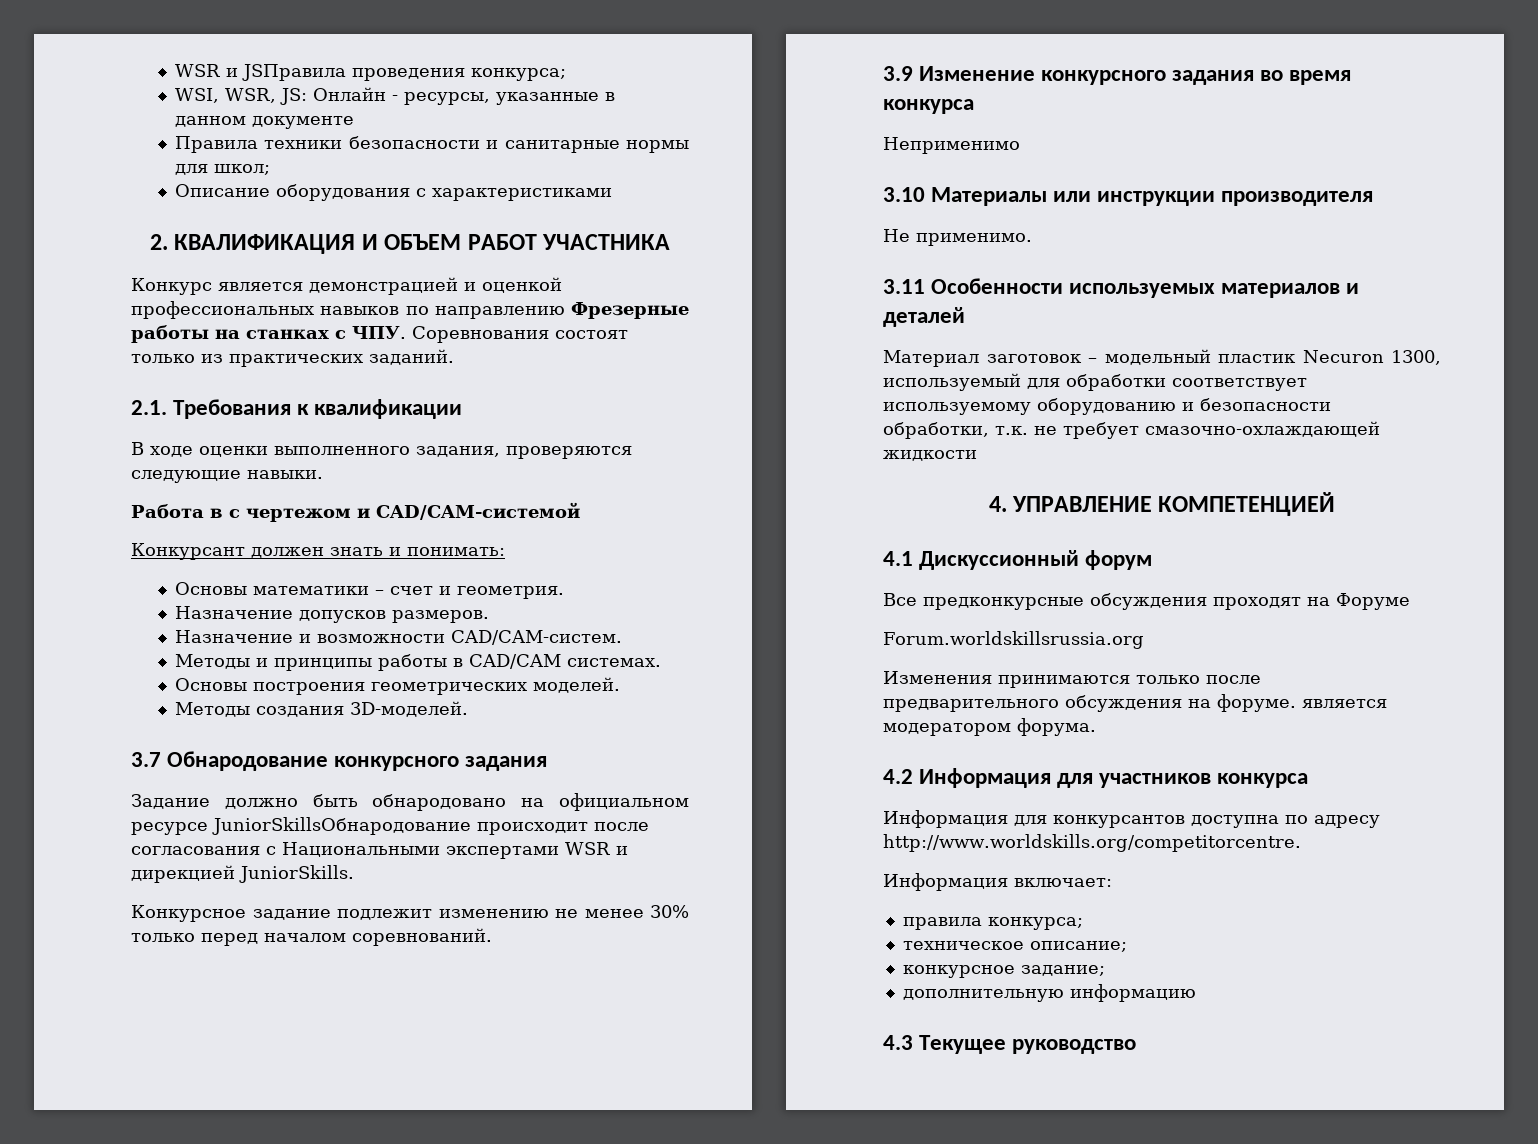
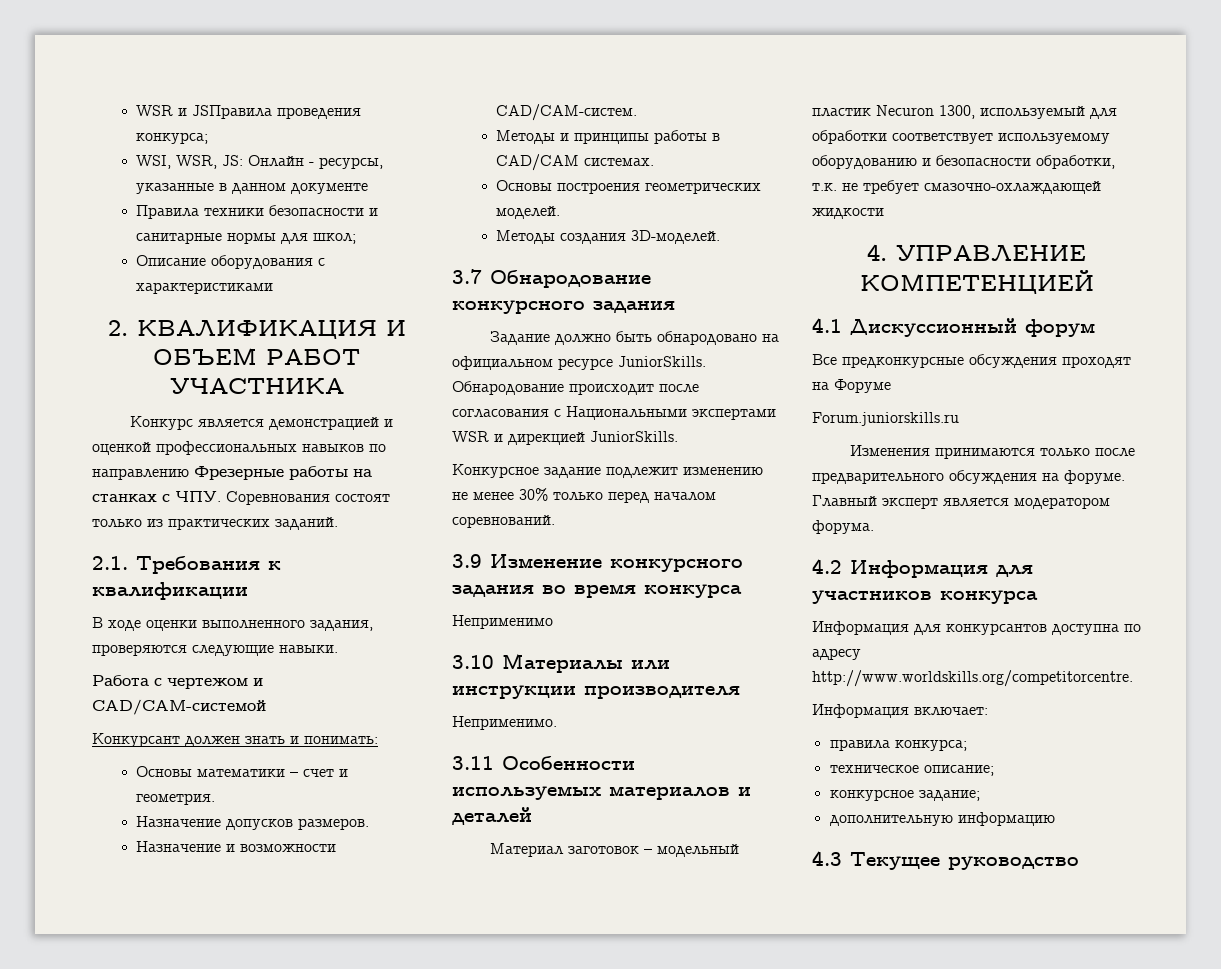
- Работа в с чертежом и CAD/CAM-системой
+ Работа с чертежом и CAD/CAM-системой
- Задание должно быть обнародовано на официальном ресурсе JuniorSkillsОбнародование происходит после согласования с Национальными экспертами WSR и дирекцией JuniorSkills.
+ Задание должно быть обнародовано на официальном ресурсе JuniorSkills. Обнародование происходит после согласования с Национальными экспертами WSR и дирекцией JuniorSkills.
- Не применимо.
+ Неприменимо.
- Forum.worldskillsrussia.org
+ Forum.juniorskills.ru
- Изменения принимаются только после предварительного обсуждения на форуме. является модератором форума.
+ Изменения принимаются только после предварительного обсуждения на форуме. Главный эксперт является модератором форума.

